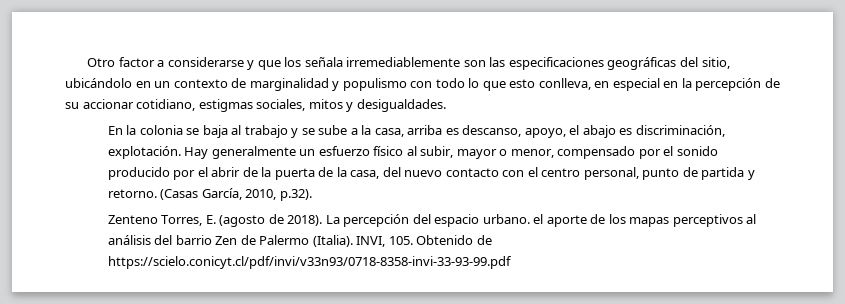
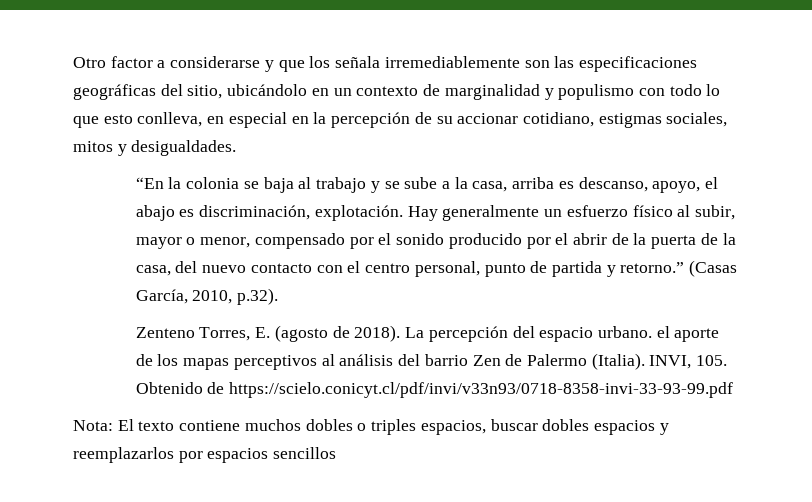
- En la colonia se baja al trabajo y se sube a la casa, arriba es descanso, apoyo, el abajo es discriminación, explotación.
+ “En la colonia se baja al trabajo y se sube a la casa, arriba es descanso, apoyo, el abajo es discriminación, explotación.
- Hay generalmente un esfuerzo físico al subir, mayor o menor, compensado por el sonido producido por el abrir de la puerta de la casa, del nuevo contacto con el centro personal, punto de partida y retorno.
+ Hay generalmente un esfuerzo físico al subir, mayor o menor, compensado por el sonido producido por el abrir de la puerta de la casa, del nuevo contacto con el centro personal, punto de partida y retorno.”
+ Nota: El texto contiene muchos dobles o triples espacios, buscar dobles espacios y reemplazarlos por espacios sencillos

